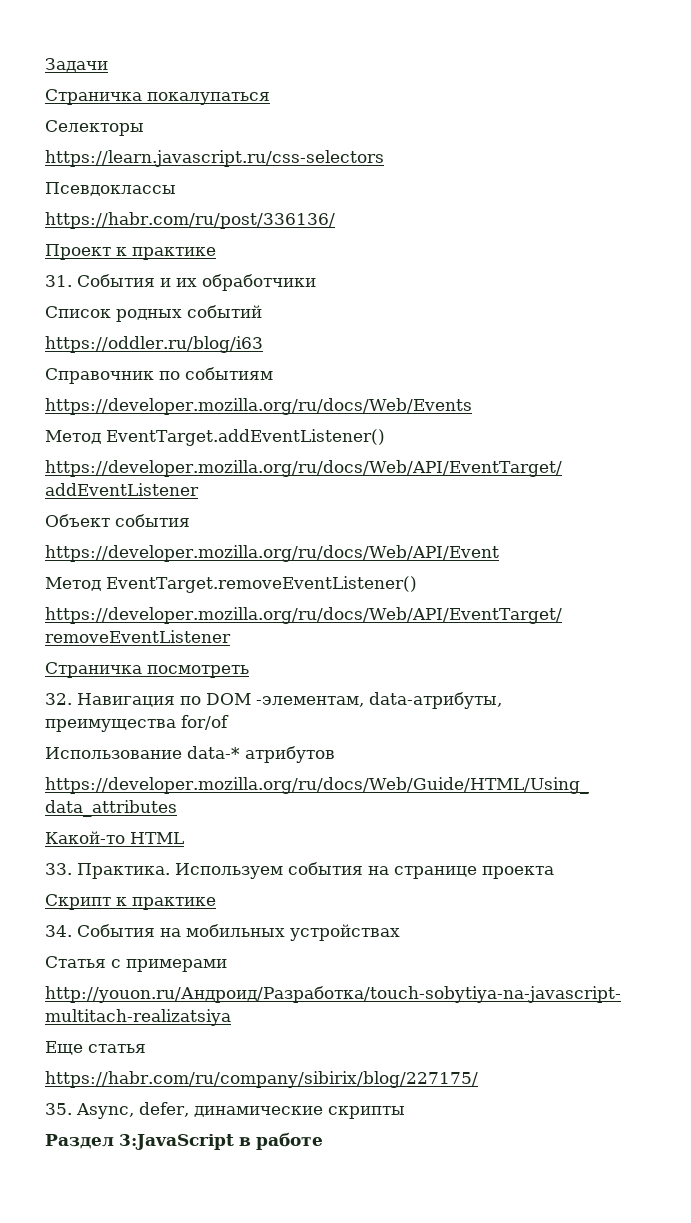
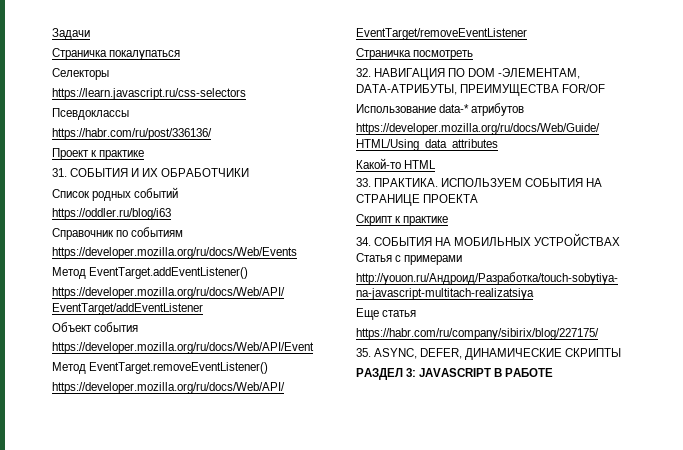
- 31. События и их обработчики
+ 31. СОБЫТИЯ И ИХ ОБРАБОТЧИКИ
- 32. Навигация по DOM -элементам, data-атрибуты, преимущества for/of
+ 32. НАВИГАЦИЯ ПО DOM -ЭЛЕМЕНТАМ, DATA-АТРИБУТЫ, ПРЕИМУЩЕСТВА FOR/OF
- 33. Практика. Используем события на странице проекта
+ 33. ПРАКТИКА. ИСПОЛЬЗУЕМ СОБЫТИЯ НА СТРАНИЦЕ ПРОЕКТА
- 34. События на мобильных устройствах
+ 34. СОБЫТИЯ НА МОБИЛЬНЫХ УСТРОЙСТВАХ
- 35. Async, defer, динамические скрипты
- Раздел 3:JavaScript в работе
+ 35. ASYNC, DEFER, ДИНАМИЧЕСКИЕ СКРИПТЫ
+ РАЗДЕЛ 3: JAVASCRIPT В РАБОТЕ

